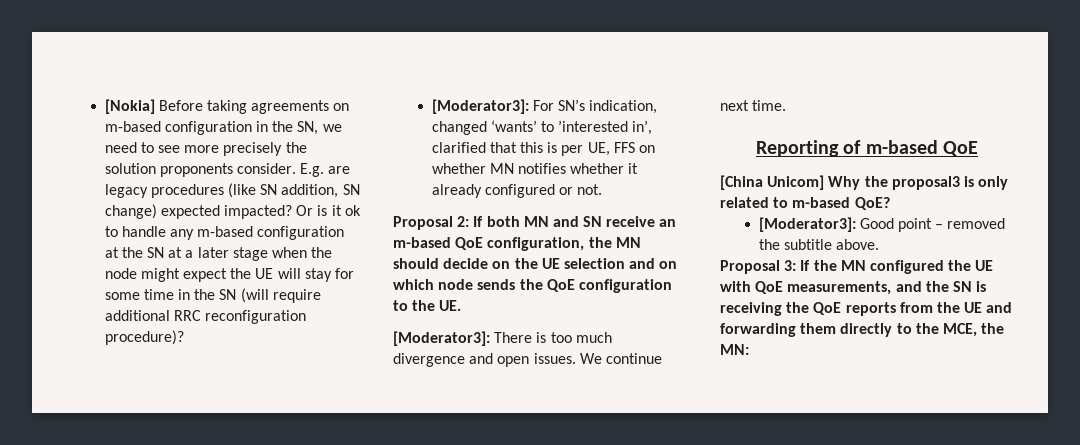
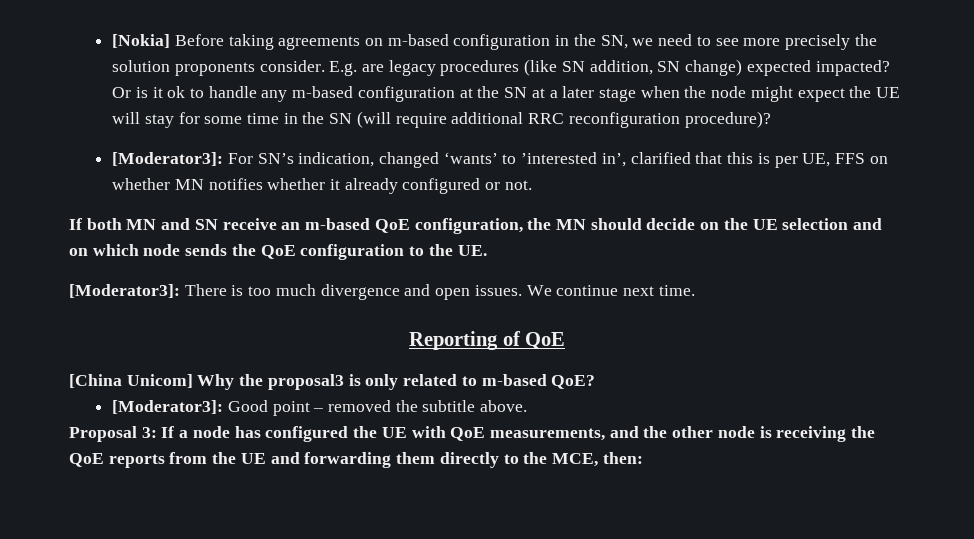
- Proposal 2: If both MN and SN receive an m-based QoE configuration, the MN should decide on the UE selection and on which node sends the QoE configuration to the UE.
+ If both MN and SN receive an m-based QoE configuration, the MN should decide on the UE selection and on which node sends the QoE configuration to the UE.
- Reporting of m-based QoE
+ Reporting of QoE
- Proposal 3: If the MN configured the UE with QoE measurements, and the SN is receiving the QoE reports from the UE and forwarding them directly to the MCE, the MN:
+ Proposal 3: If a node has configured the UE with QoE measurements, and the other node is receiving the QoE reports from the UE and forwarding them directly to the MCE, then:

